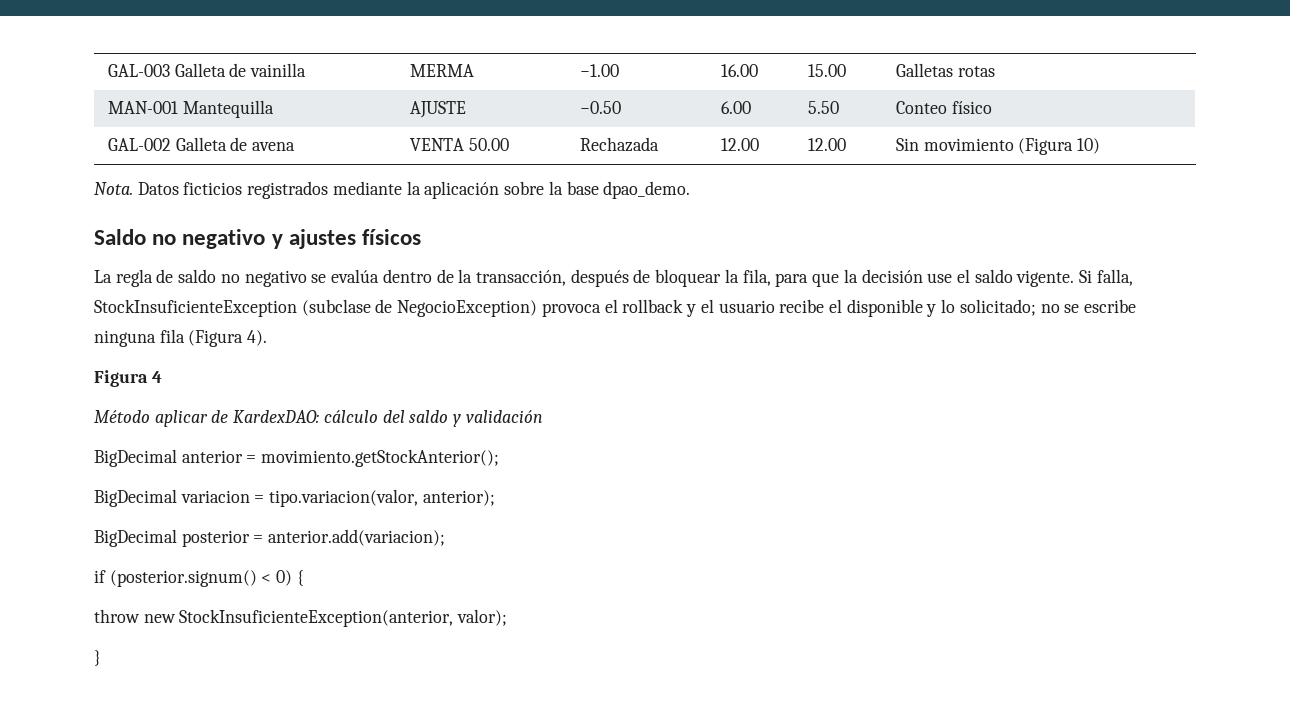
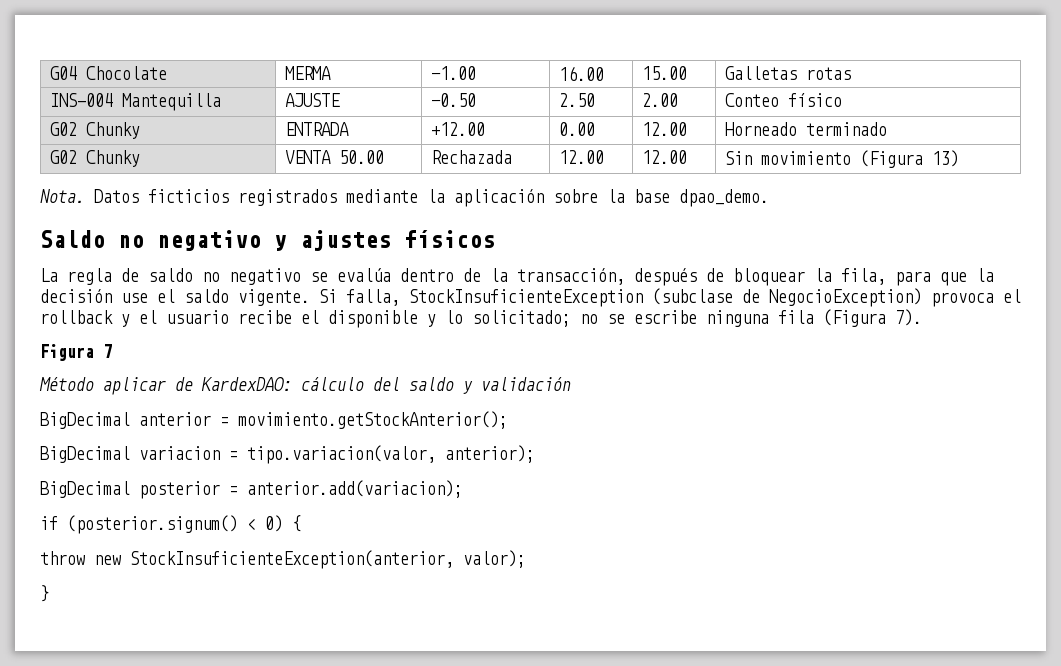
- GAL-003 Galleta de vainilla | MERMA | −1.00 | 16.00 | 15.00 | Galletas rotas
+ G04 Chocolate | MERMA | −1.00 | 16.00 | 15.00 | Galletas rotas
- MAN-001 Mantequilla | AJUSTE | −0.50 | 6.00 | 5.50 | Conteo físico
+ INS-004 Mantequilla | AJUSTE | −0.50 | 2.50 | 2.00 | Conteo físico
- GAL-002 Galleta de avena | VENTA 50.00 | Rechazada | 12.00 | 12.00 | Sin movimiento (Figura 10)
+ G02 Chunky | ENTRADA | +12.00 | 0.00 | 12.00 | Horneado terminado
+ G02 Chunky | VENTA 50.00 | Rechazada | 12.00 | 12.00 | Sin movimiento (Figura 13)
- Si falla, StockInsuficienteException (subclase de NegocioException) provoca el rollback y el usuario recibe el disponible y lo solicitado; no se escribe ninguna fila (Figura 4).
+ Si falla, StockInsuficienteException (subclase de NegocioException) provoca el rollback y el usuario recibe el disponible y lo solicitado; no se escribe ninguna fila (Figura 7).
- Figura 4
+ Figura 7

